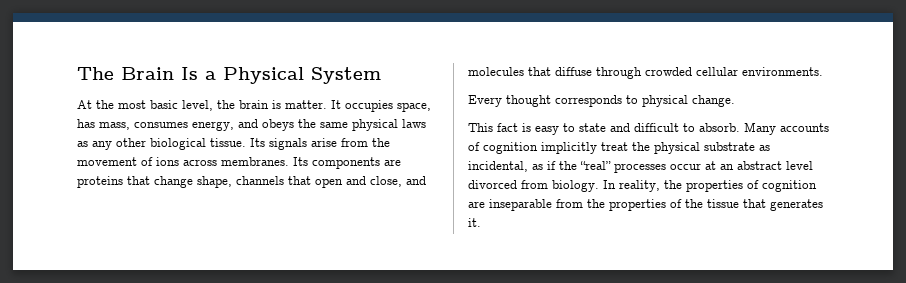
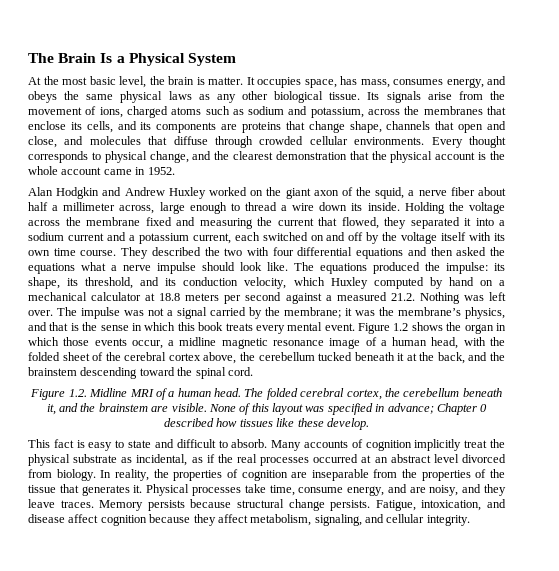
- Its signals arise from the movement of ions across membranes. Its components are proteins that change shape, channels that open and close, and molecules that diffuse through crowded cellular environments.
- Every thought corresponds to physical change.
+ Its signals arise from the movement of ions, charged atoms such as sodium and potassium, across the membranes that enclose its cells, and its components are proteins that change shape, channels that open and close, and molecules that diffuse through crowded cellular environments. Every thought corresponds to physical change, and the clearest demonstration that the physical account is the whole account came in 1952.
+ Alan Hodgkin and Andrew Huxley worked on the giant axon of the squid, a nerve fiber about half a millimeter across, large enough to thread a wire down its inside. Holding the voltage across the membrane fixed and measuring the current that flowed, they separated it into a sodium current and a potassium current, each switched on and off by the voltage itself with its own time course. They described the two with four differential equations and then asked the equations what a nerve impulse should look like. The equations produced the impulse: its shape, its threshold, and its conduction velocity, which Huxley computed by hand on a mechanical calculator at 18.8 meters per second against a measured 21.2. Nothing was left over. The impulse was not a signal carried by the membrane; it was the membrane’s physics, and that is the sense in which this book treats every mental event. Figure 1.2 shows the organ in which those events occur, a midline magnetic resonance image of a human head, with the folded sheet of the cerebral cortex above, the cerebellum tucked beneath it at the back, and the brainstem descending toward the spinal cord.
+ Figure 1.2. Midline MRI of a human head. The folded cerebral cortex, the cerebellum beneath it, and the brainstem are visible. None of this layout was specified in advance; Chapter 0 described how tissues like these develop.
- Many accounts of cognition implicitly treat the physical substrate as incidental, as if the “real” processes occur at an abstract level divorced from biology.
+ Many accounts of cognition implicitly treat the physical substrate as incidental, as if the real processes occurred at an abstract level divorced from biology.
+ Physical processes take time, consume energy, and are noisy, and they leave traces. Memory persists because structural change persists. Fatigue, intoxication, and disease affect cognition because they affect metabolism, signaling, and cellular integrity.

